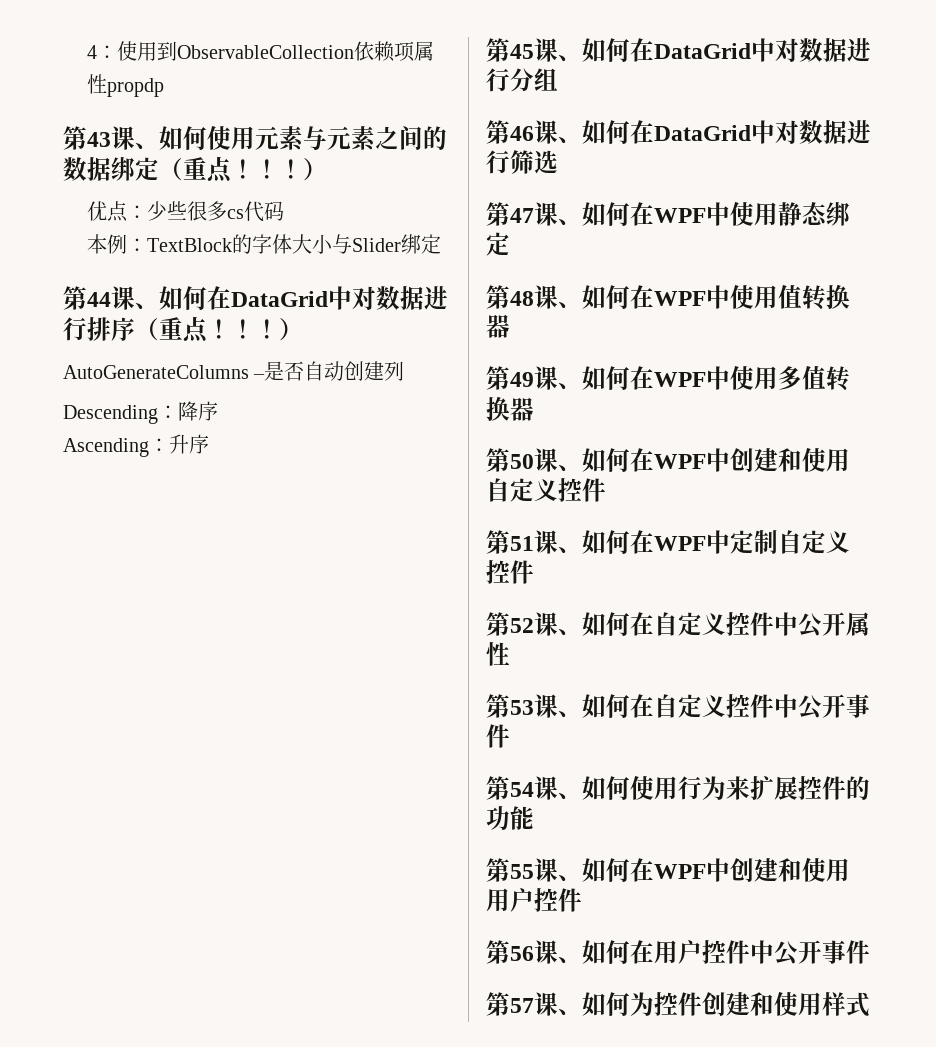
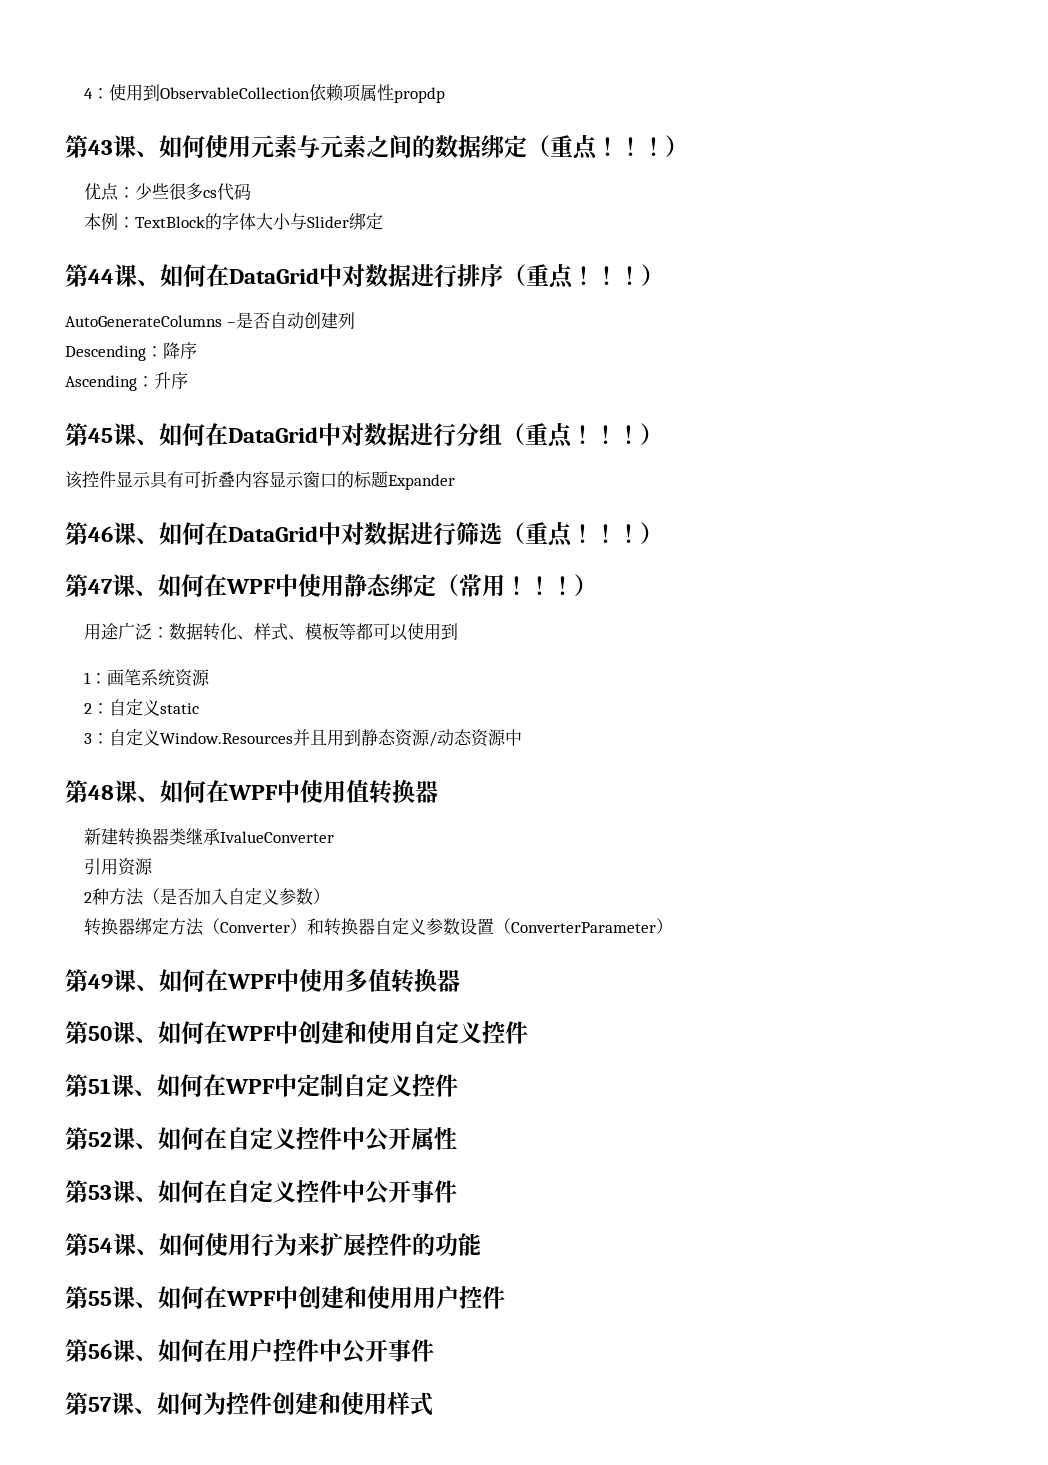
- 第45课、如何在DataGrid中对数据进行分组
+ 第45课、如何在DataGrid中对数据进行分组（重点！！！）
+ 该控件显示具有可折叠内容显示窗口的标题Expander
- 第46课、如何在DataGrid中对数据进行筛选
+ 第46课、如何在DataGrid中对数据进行筛选（重点！！！）
- 第47课、如何在WPF中使用静态绑定
+ 第47课、如何在WPF中使用静态绑定（常用！！！）
+ 用途广泛：数据转化、样式、模板等都可以使用到
+ 1：画笔系统资源
+ 2：自定义static
+ 3：自定义Window.Resources并且用到静态资源/动态资源中
+ 新建转换器类继承IvalueConverter
+ 引用资源
+ 2种方法（是否加入自定义参数）
+ 转换器绑定方法（Converter）和转换器自定义参数设置（ConverterParameter）

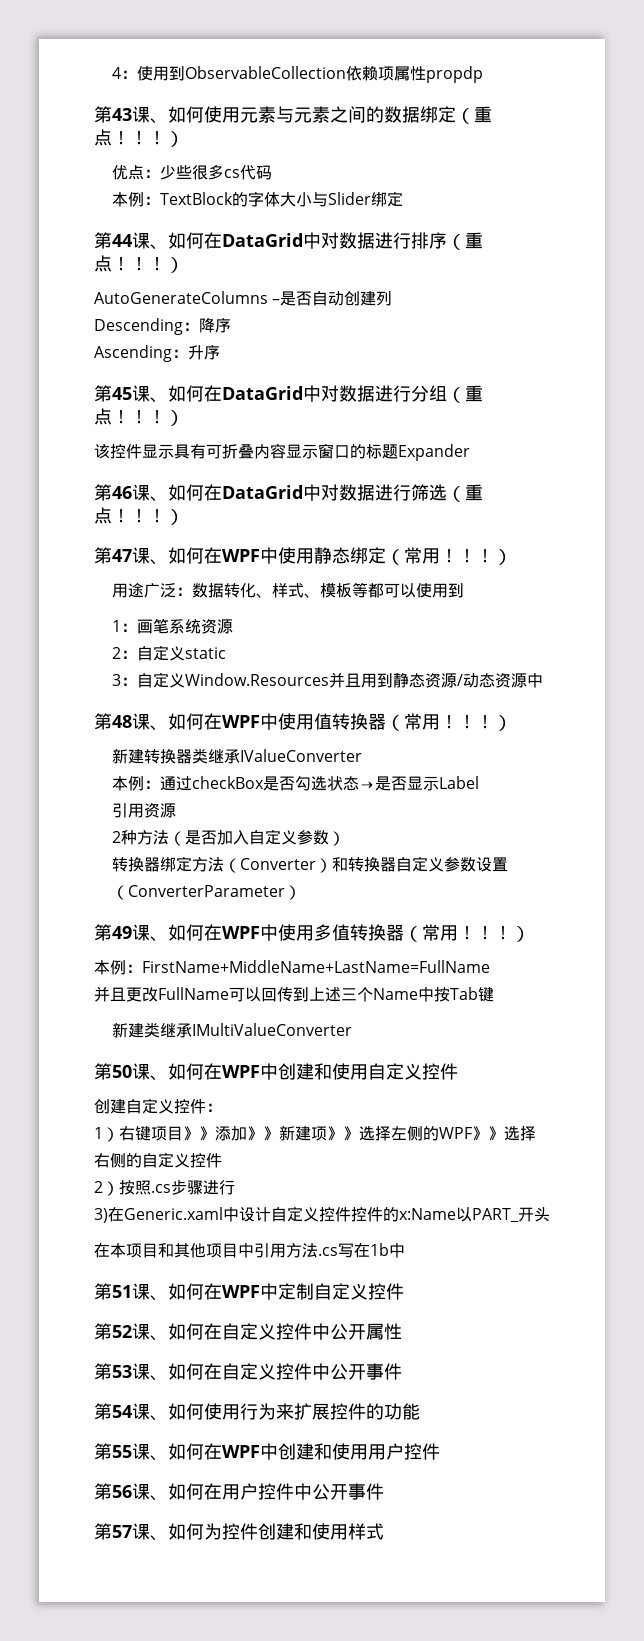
- 第48课、如何在WPF中使用值转换器
+ 第48课、如何在WPF中使用值转换器（常用！！！）
- 新建转换器类继承IvalueConverter
+ 新建转换器类继承IValueConverter
+ 本例：通过checkBox是否勾选状态→是否显示Label
- 第49课、如何在WPF中使用多值转换器
+ 第49课、如何在WPF中使用多值转换器（常用！！！）
+ 本例：FirstName+MiddleName+LastName=FullName
+ 并且更改FullName可以回传到上述三个Name中按Tab键
+ 新建类继承IMultiValueConverter
+ 创建自定义控件：
+ 1）右键项目》》添加》》新建项》》选择左侧的WPF》》选择右侧的自定义控件
+ 2）按照.cs步骤进行
+ 3)在Generic.xaml中设计自定义控件控件的x:Name以PART_开头
+ 在本项目和其他项目中引用方法.cs写在1b中

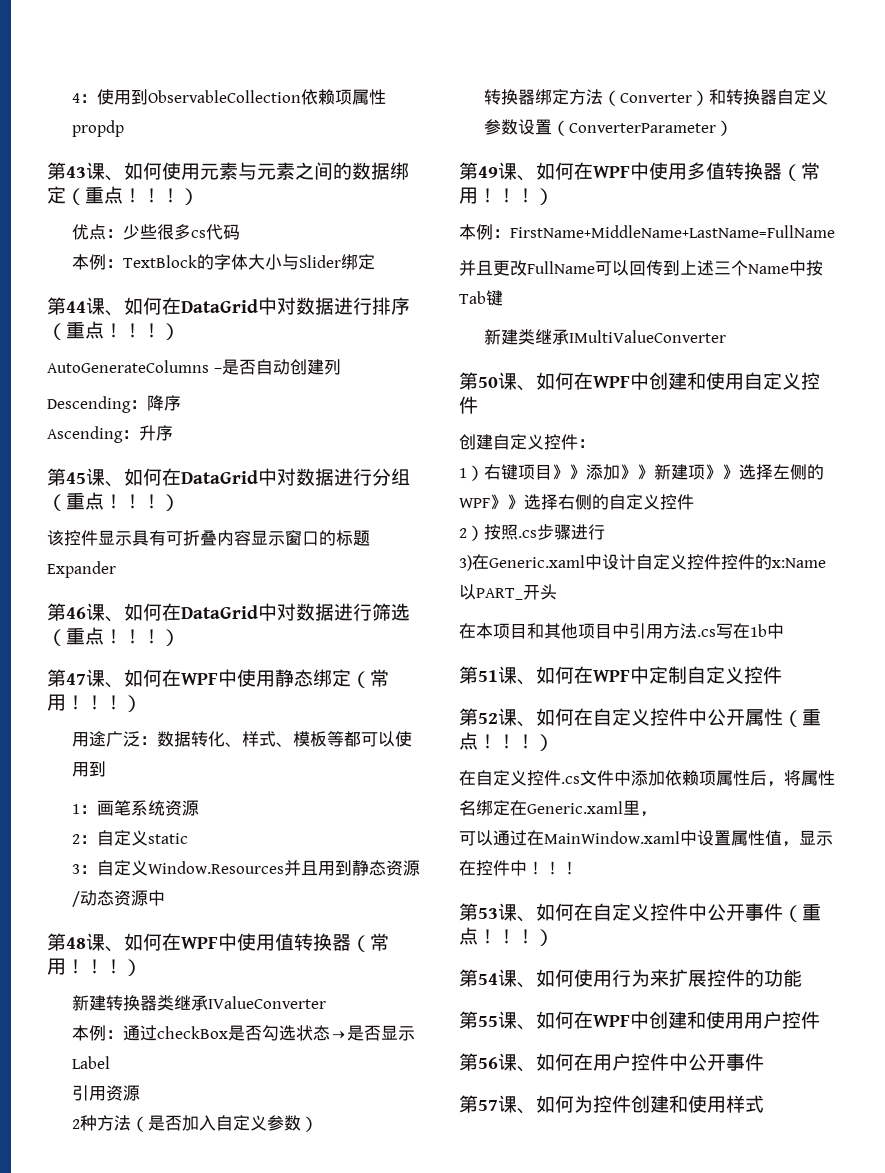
- 第52课、如何在自定义控件中公开属性
+ 第52课、如何在自定义控件中公开属性（重点！！！）
+ 在自定义控件.cs文件中添加依赖项属性后，将属性名绑定在Generic.xaml里，
+ 可以通过在MainWindow.xaml中设置属性值，显示在控件中！！！
- 第53课、如何在自定义控件中公开事件
+ 第53课、如何在自定义控件中公开事件（重点！！！）

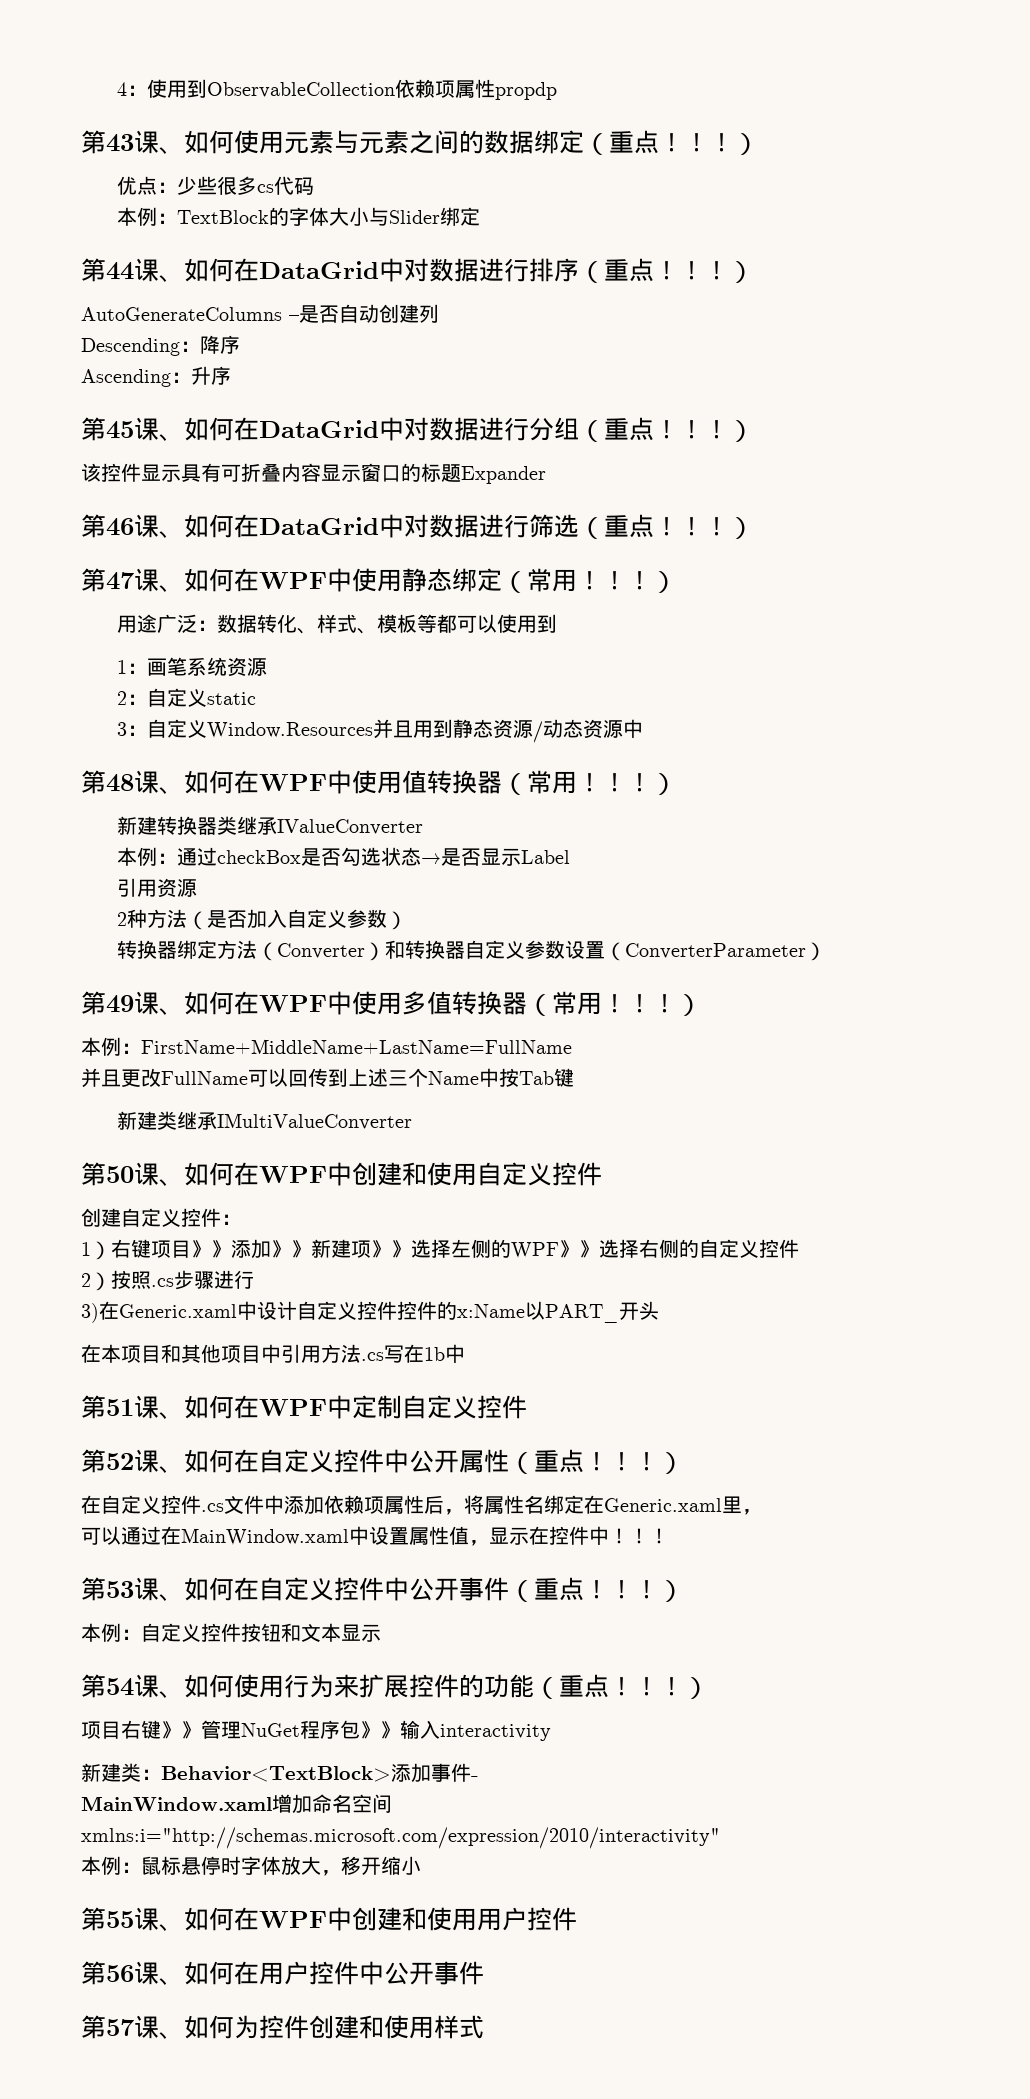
+ 本例：自定义控件按钮和文本显示
- 第54课、如何使用行为来扩展控件的功能
+ 第54课、如何使用行为来扩展控件的功能（重点！！！）
+ 项目右键》》管理NuGet程序包》》输入interactivity
+ 新建类：Behavior<TextBlock>添加事件-
+ MainWindow.xaml增加命名空间xmlns:i="http://schemas.microsoft.com/expression/2010/interactivity"
+ 本例：鼠标悬停时字体放大，移开缩小

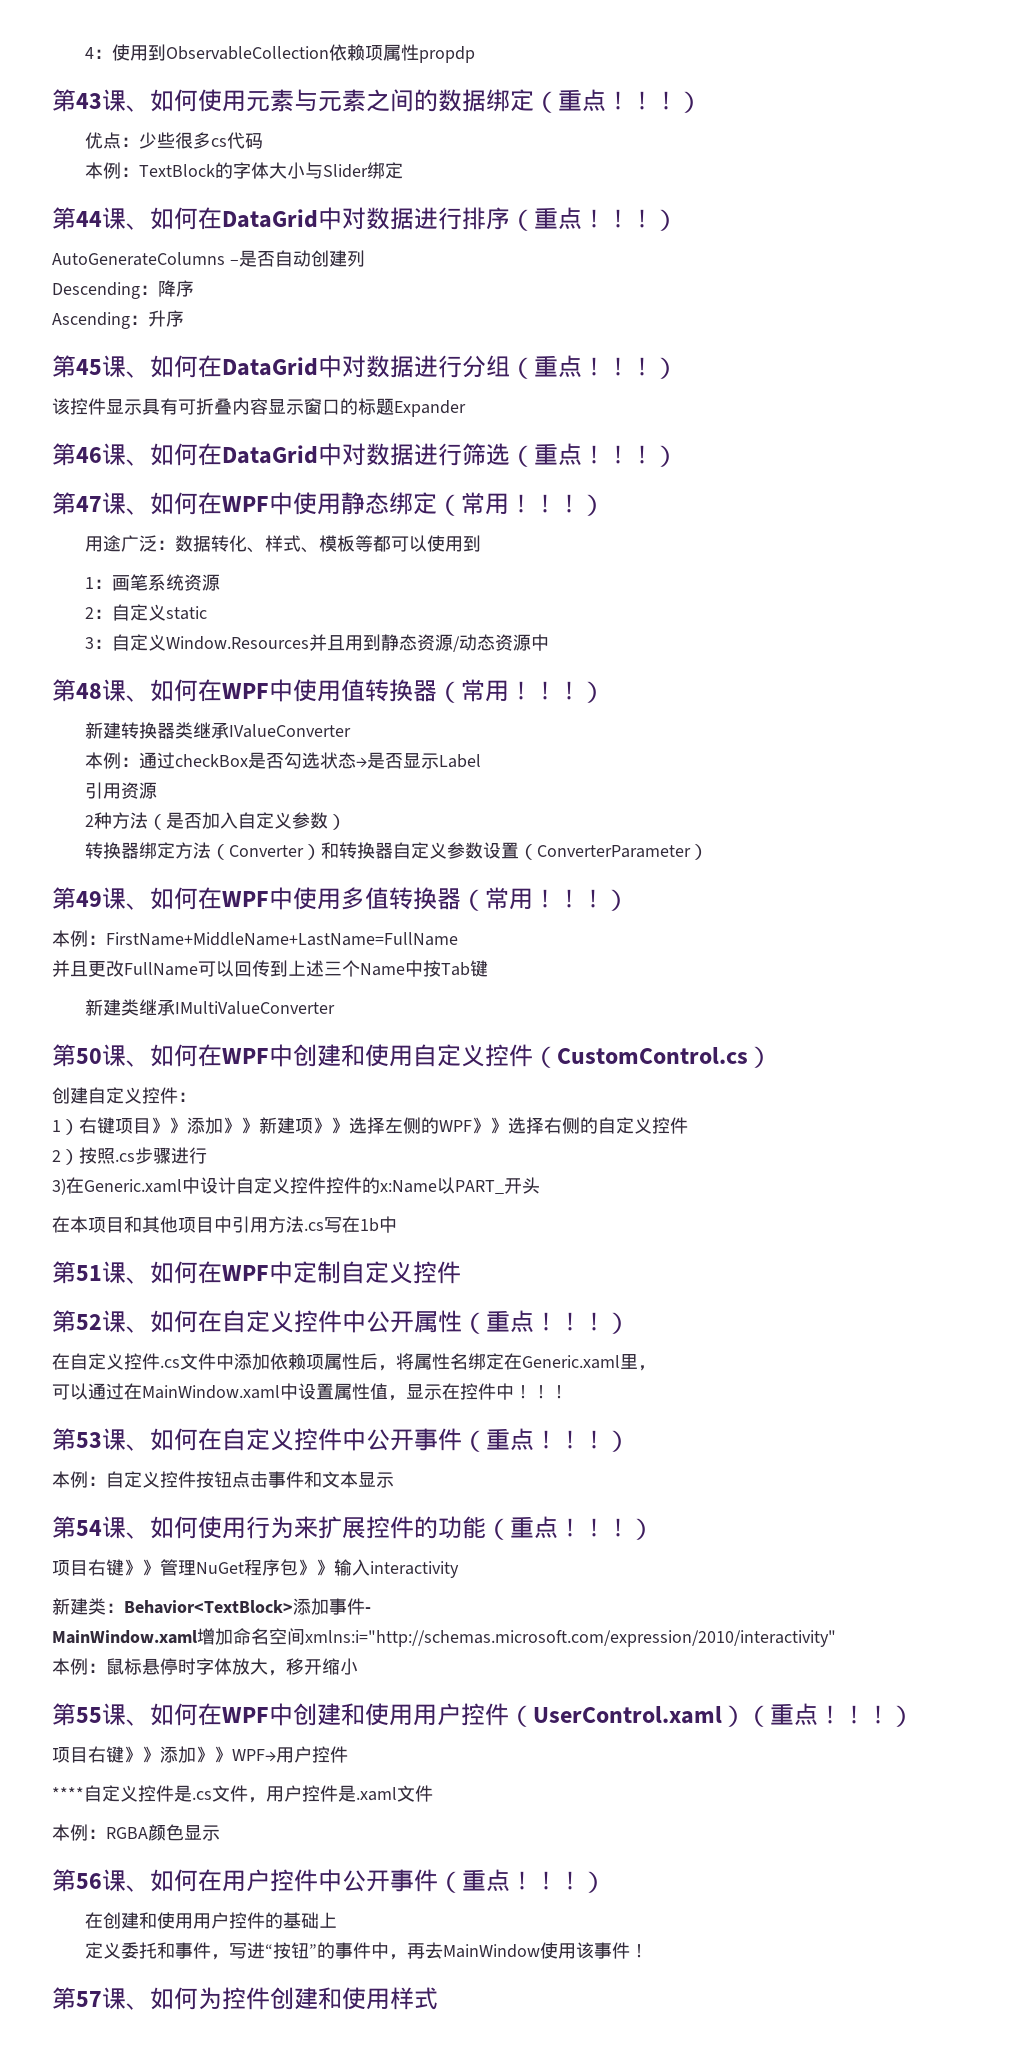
- 第50课、如何在WPF中创建和使用自定义控件
+ 第50课、如何在WPF中创建和使用自定义控件（CustomControl.cs）
- 本例：自定义控件按钮和文本显示
+ 本例：自定义控件按钮点击事件和文本显示
- 第55课、如何在WPF中创建和使用用户控件
+ 第55课、如何在WPF中创建和使用用户控件（UserControl.xaml）（重点！！！）
+ 项目右键》》添加》》WPF→用户控件
+ ****自定义控件是.cs文件，用户控件是.xaml文件
+ 本例：RGBA颜色显示
- 第56课、如何在用户控件中公开事件
+ 第56课、如何在用户控件中公开事件（重点！！！）
+ 在创建和使用用户控件的基础上
+ 定义委托和事件，写进“按钮”的事件中，再去MainWindow使用该事件！

